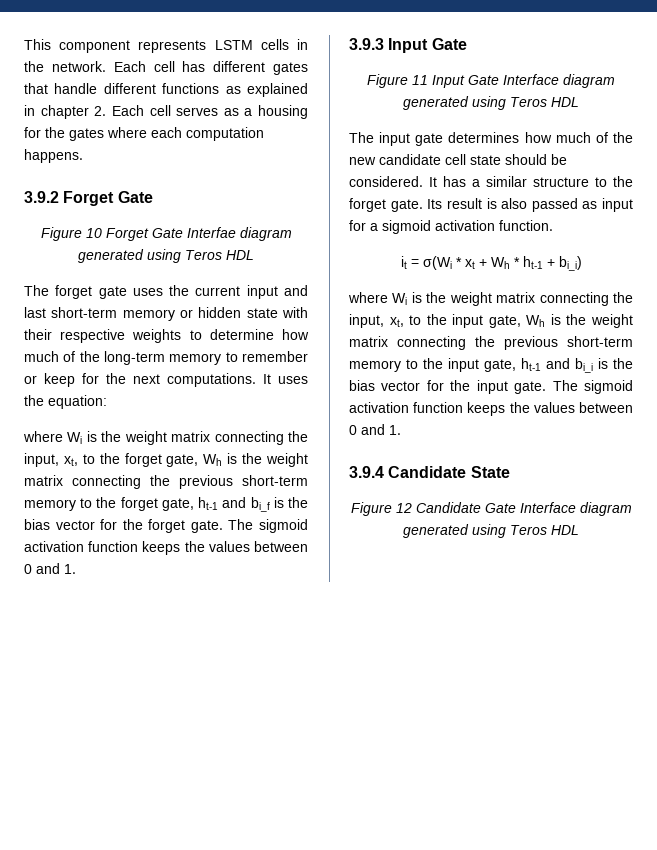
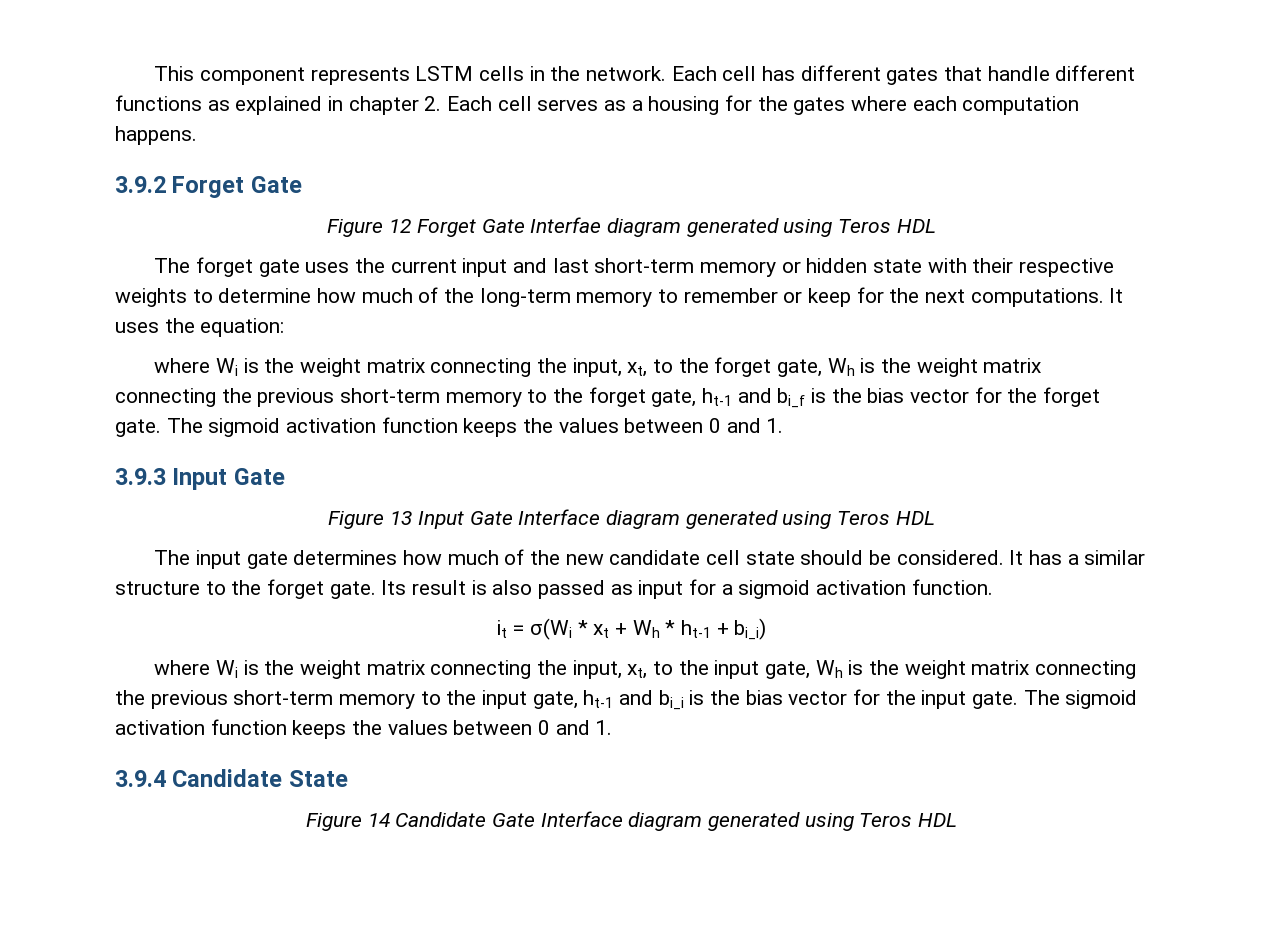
- Figure 10 Forget Gate Interfae diagram generated using Teros HDL
+ Figure 12 Forget Gate Interfae diagram generated using Teros HDL
- Figure 11 Input Gate Interface diagram generated using Teros HDL
+ Figure 13 Input Gate Interface diagram generated using Teros HDL
- Figure 12 Candidate Gate Interface diagram generated using Teros HDL
+ Figure 14 Candidate Gate Interface diagram generated using Teros HDL

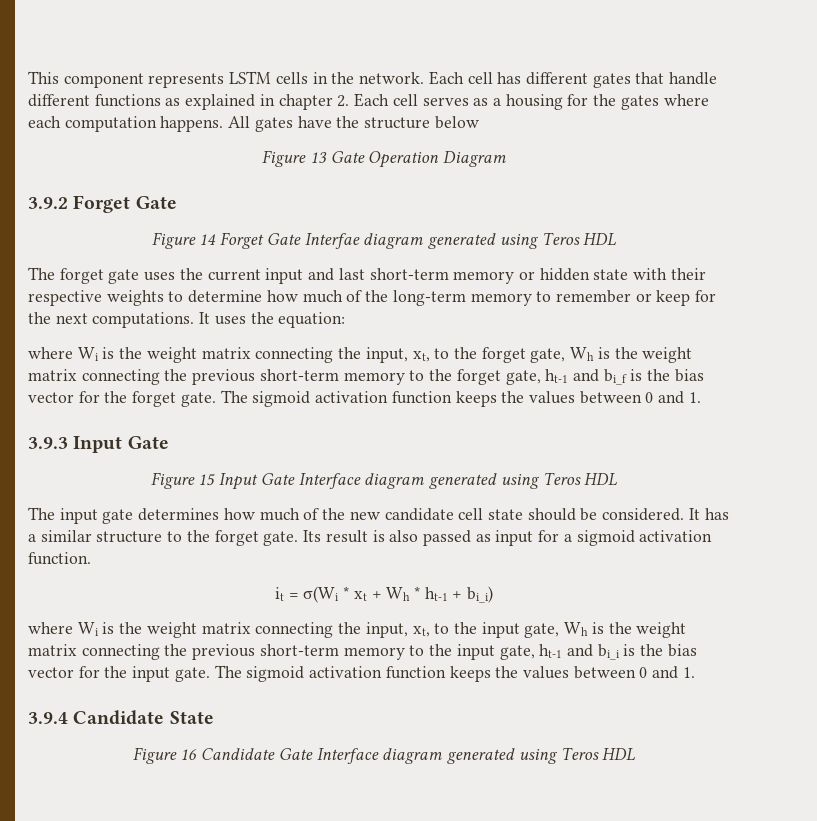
+ All gates have the structure below
+ Figure 13 Gate Operation Diagram
- Figure 12 Forget Gate Interfae diagram generated using Teros HDL
+ Figure 14 Forget Gate Interfae diagram generated using Teros HDL
- Figure 13 Input Gate Interface diagram generated using Teros HDL
+ Figure 15 Input Gate Interface diagram generated using Teros HDL
- Figure 14 Candidate Gate Interface diagram generated using Teros HDL
+ Figure 16 Candidate Gate Interface diagram generated using Teros HDL

